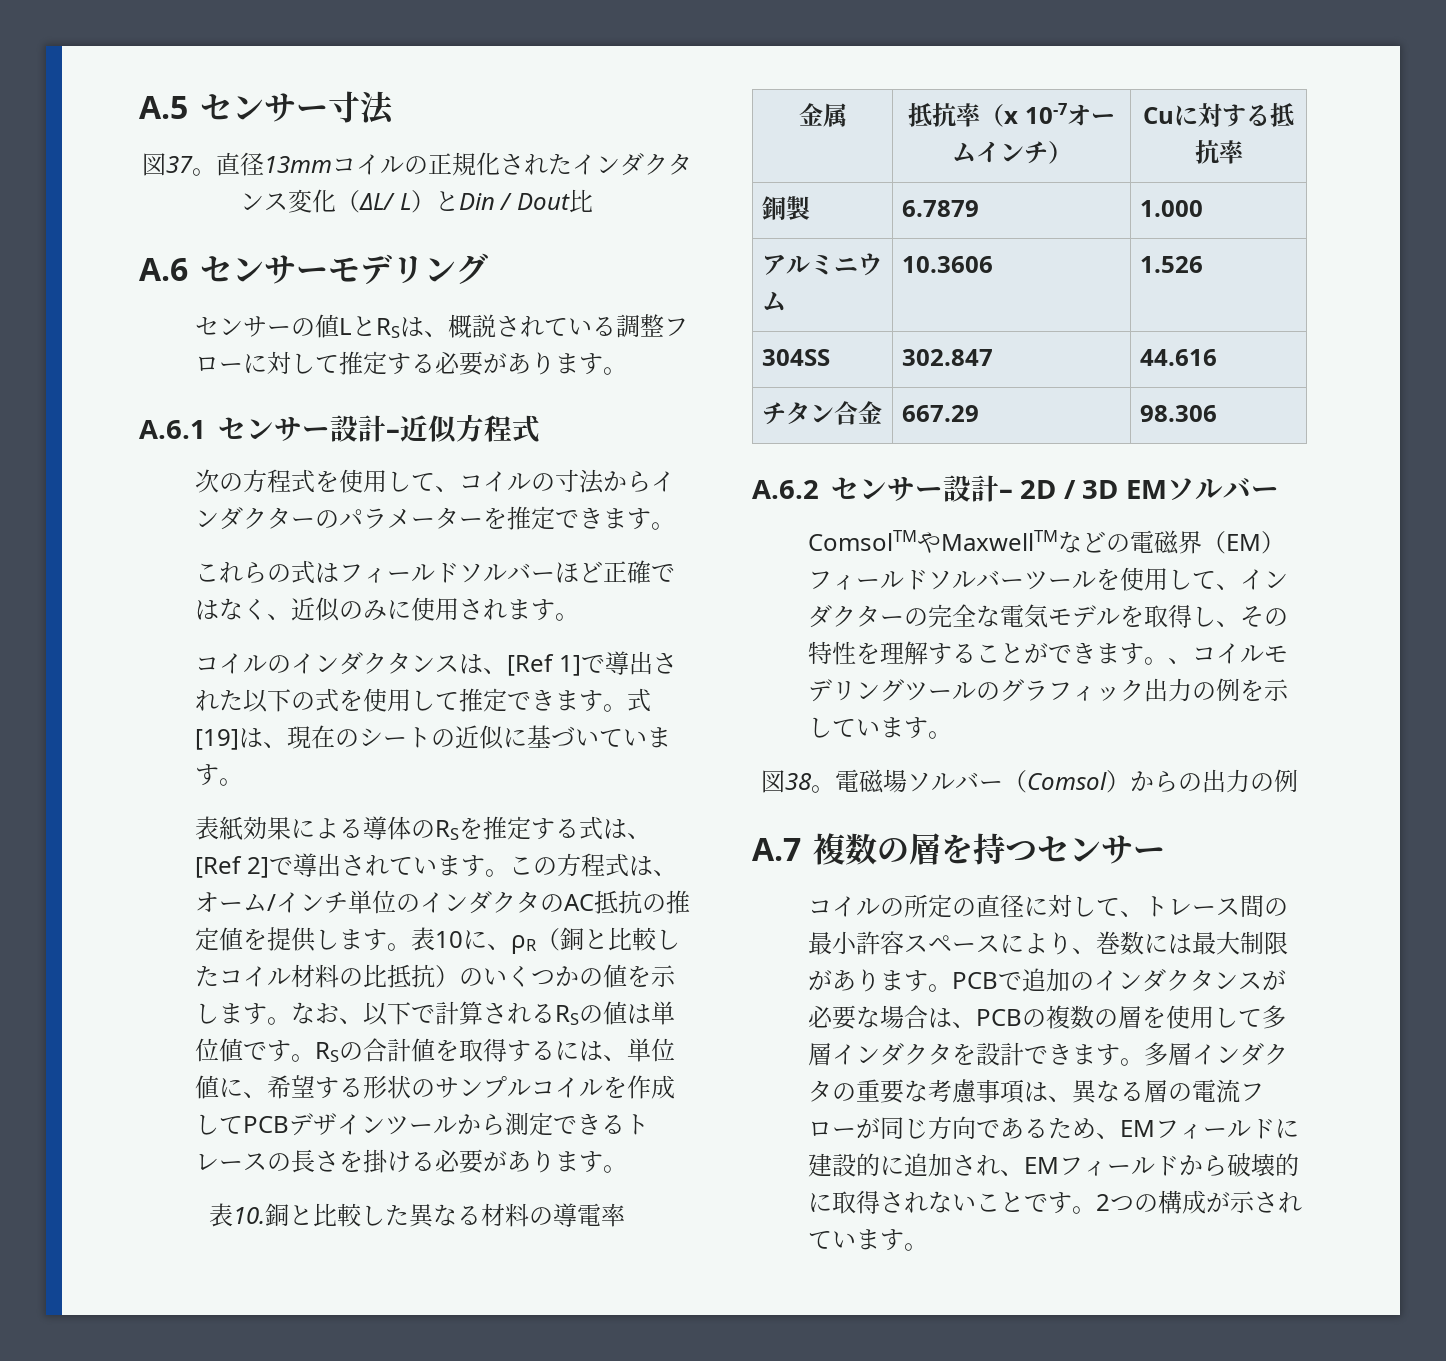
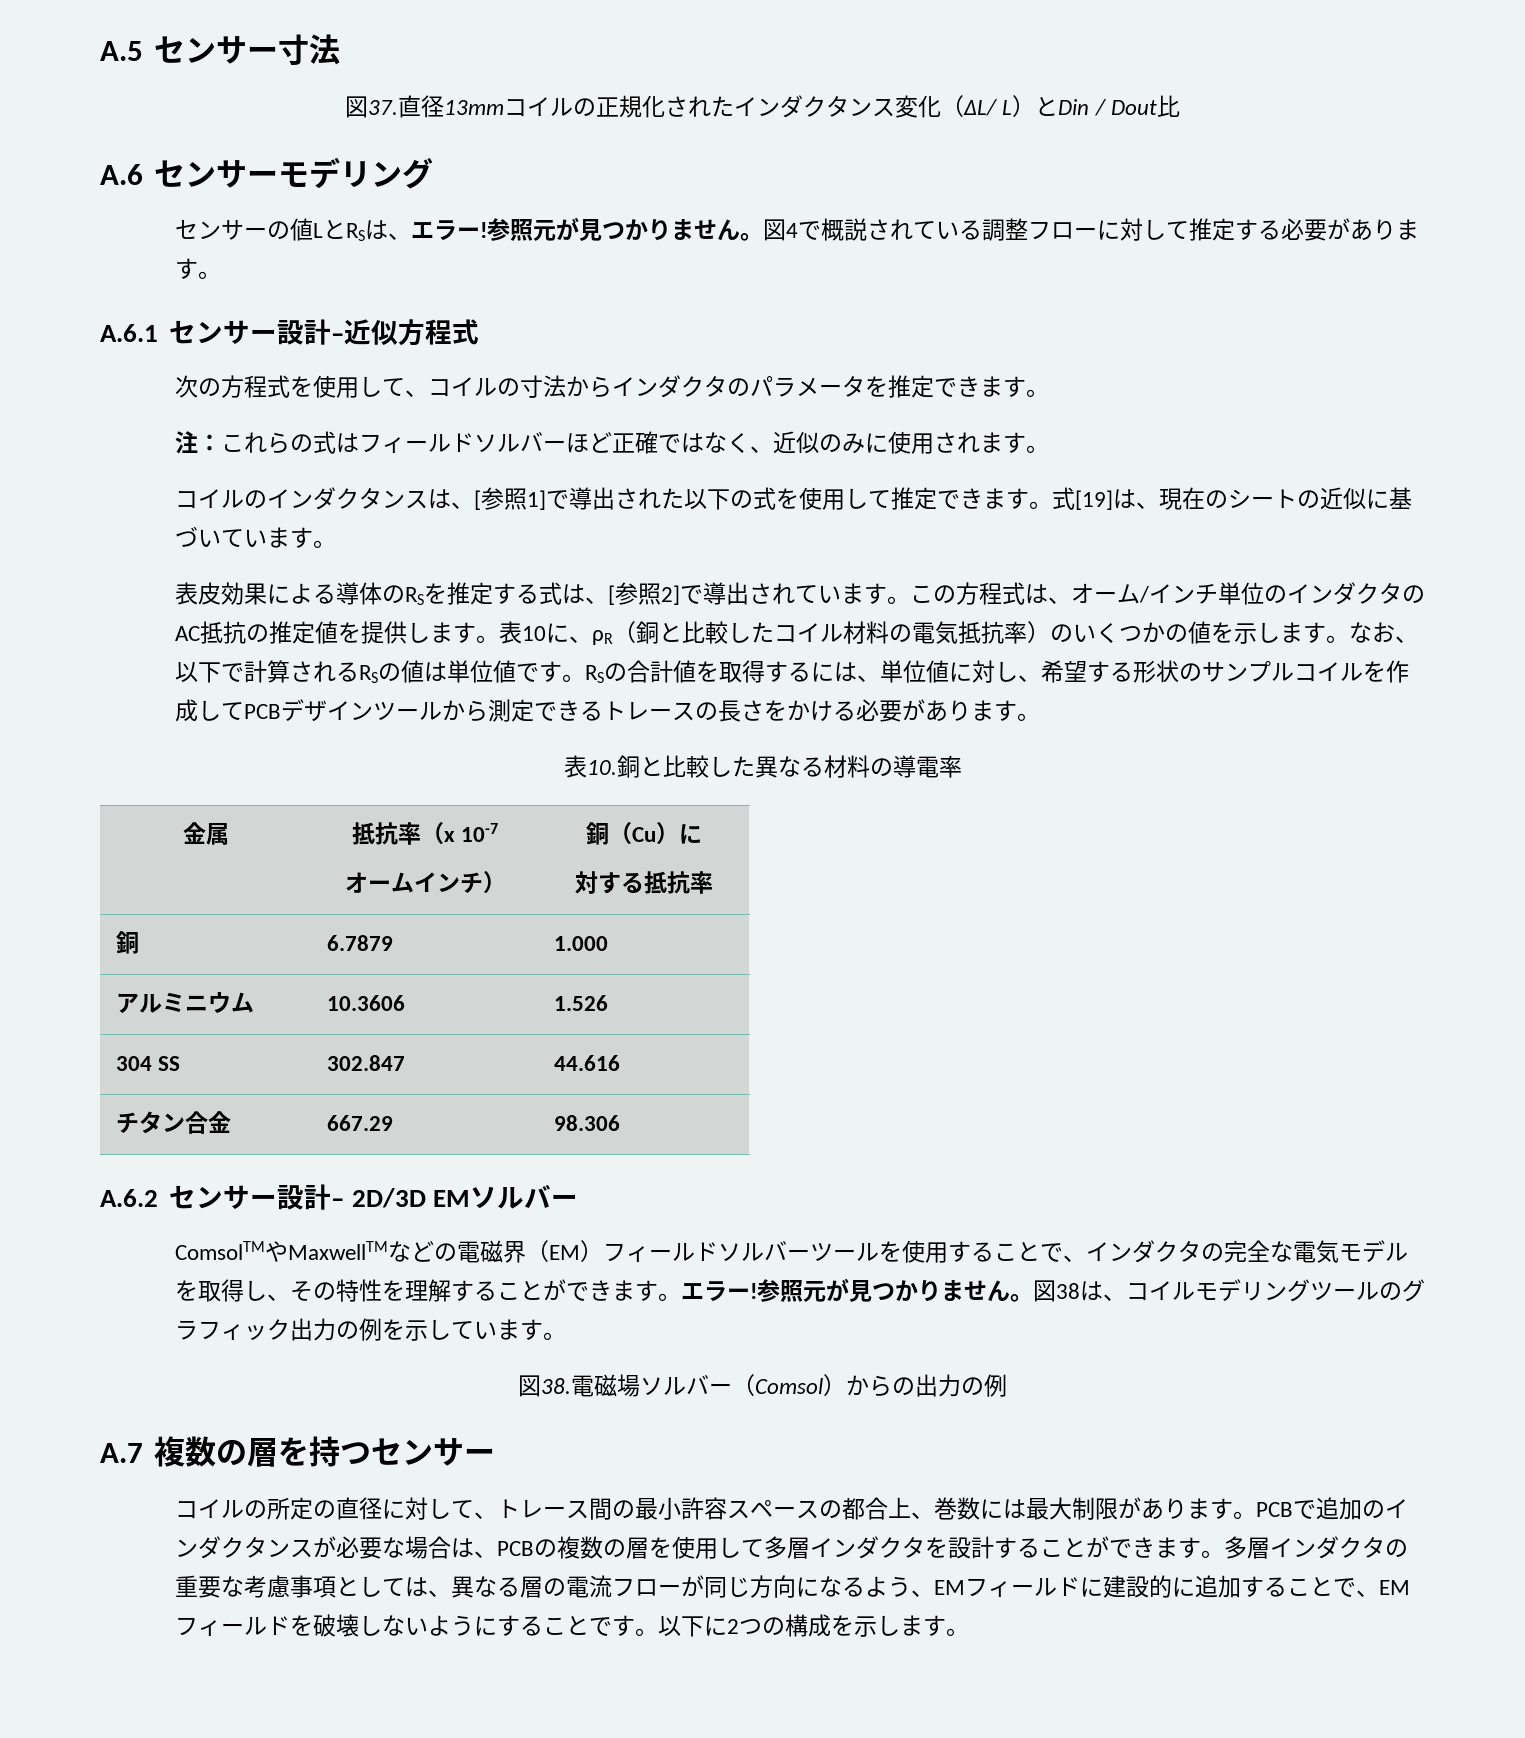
- 図37。直径13mmコイルの正規化されたインダクタンス変化（ΔL/ L）とDin / Dout比
+ 図37.直径13mmコイルの正規化されたインダクタンス変化（ΔL/ L）とDin / Dout比
- センサーの値LとRSは、概説されている調整フローに対して推定する必要があります。
+ センサーの値LとRSは、エラー!参照元が見つかりません。図4で概説されている調整フローに対して推定する必要があります。
- 次の方程式を使用して、コイルの寸法からインダクターのパラメーターを推定できます。
+ 次の方程式を使用して、コイルの寸法からインダクタのパラメータを推定できます。
- これらの式はフィールドソルバーほど正確ではなく、近似のみに使用されます。
+ 注：これらの式はフィールドソルバーほど正確ではなく、近似のみに使用されます。
- コイルのインダクタンスは、[Ref 1]で導出された以下の式を使用して推定できます。
+ コイルのインダクタンスは、[参照1]で導出された以下の式を使用して推定できます。
- 表紙効果による導体のRSを推定する式は、[Ref 2]で導出されています。
+ 表皮効果による導体のRSを推定する式は、[参照2]で導出されています。
- 表10に、ρR（銅と比較したコイル材料の比抵抗）のいくつかの値を示します。
+ 表10に、ρR（銅と比較したコイル材料の電気抵抗率）のいくつかの値を示します。
- RSの合計値を取得するには、単位値に、希望する形状のサンプルコイルを作成してPCBデザインツールから測定できるトレースの長さを掛ける必要があります。
+ RSの合計値を取得するには、単位値に対し、希望する形状のサンプルコイルを作成してPCBデザインツールから測定できるトレースの長さをかける必要があります。
- 金属 | 抵抗率（x 10-7オームインチ） | Cuに対する抵抗率
+ 金属 | 抵抗率（x 10-7
+ オームインチ） | 銅（Cu）に
+ 対する抵抗率
- 銅製 | 6.7879 | 1.000
+ 銅 | 6.7879 | 1.000
- 304SS | 302.847 | 44.616
+ 304 SS | 302.847 | 44.616
- A.6.2センサー設計– 2D / 3D EMソルバー
+ A.6.2センサー設計– 2D/3D EMソルバー
- ComsolTMやMaxwellTMなどの電磁界（EM）フィールドソルバーツールを使用して、インダクターの完全な電気モデルを取得し、その特性を理解することができます。
+ ComsolTMやMaxwellTMなどの電磁界（EM）フィールドソルバーツールを使用することで、インダクタの完全な電気モデルを取得し、その特性を理解することができます。
- 、コイルモデリングツールのグラフィック出力の例を示しています。
+ エラー!参照元が見つかりません。図38は、コイルモデリングツールのグラフィック出力の例を示しています。
- 図38。電磁場ソルバー（Comsol）からの出力の例
+ 図38.電磁場ソルバー（Comsol）からの出力の例
- コイルの所定の直径に対して、トレース間の最小許容スペースにより、巻数には最大制限があります。
+ コイルの所定の直径に対して、トレース間の最小許容スペースの都合上、巻数には最大制限があります。
- PCBで追加のインダクタンスが必要な場合は、PCBの複数の層を使用して多層インダクタを設計できます。
+ PCBで追加のインダクタンスが必要な場合は、PCBの複数の層を使用して多層インダクタを設計することができます。
- 多層インダクタの重要な考慮事項は、異なる層の電流フローが同じ方向であるため、EMフィールドに建設的に追加され、EMフィールドから破壊的に取得されないことです。
+ 多層インダクタの重要な考慮事項としては、異なる層の電流フローが同じ方向になるよう、EMフィールドに建設的に追加することで、EMフィールドを破壊しないようにすることです。
- 2つの構成が示されています。
+ 以下に2つの構成を示します。

